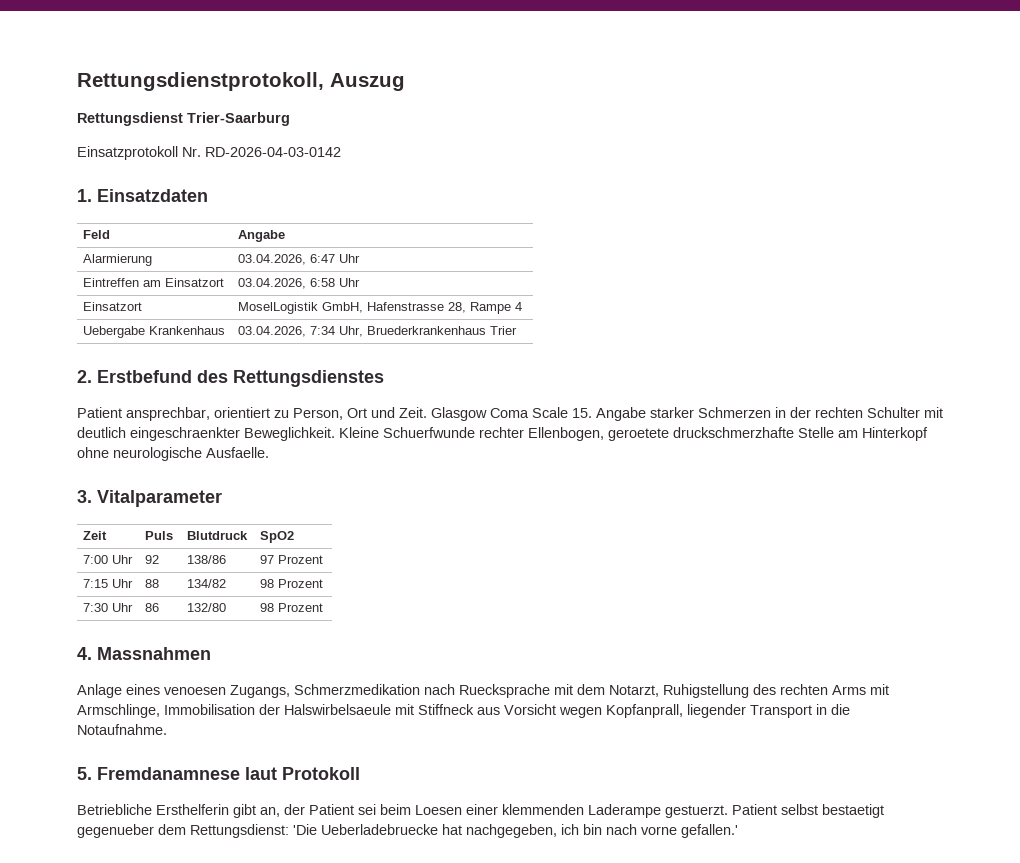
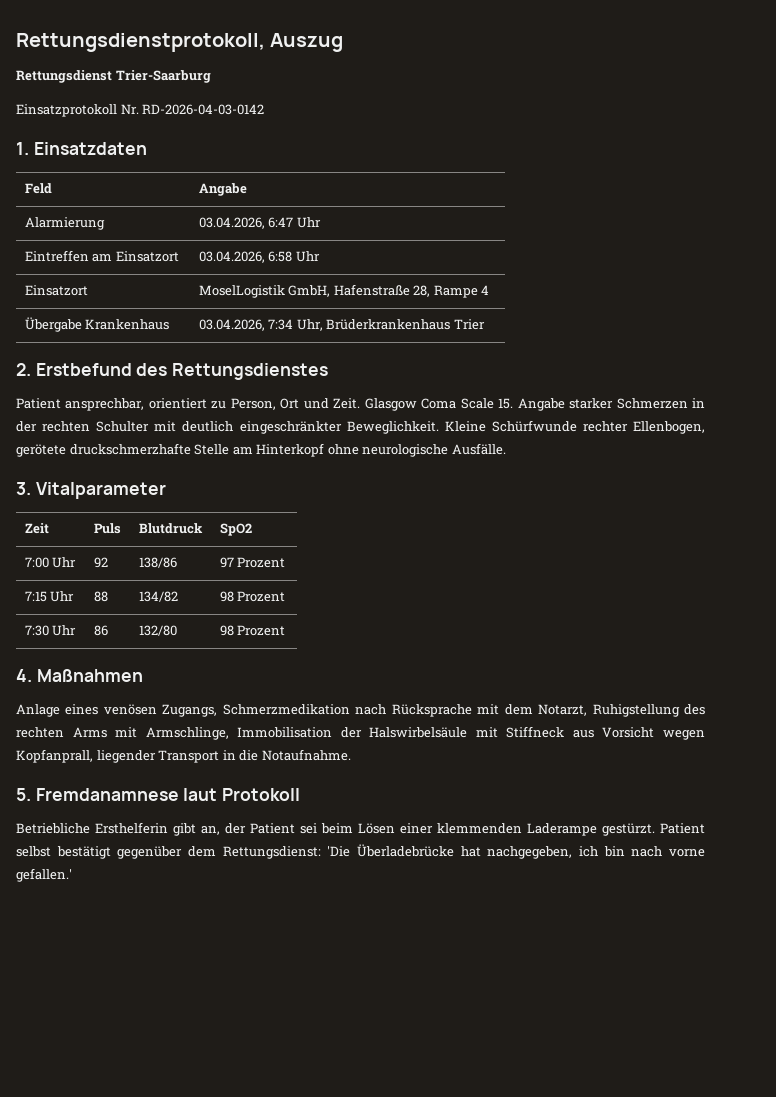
- Einsatzort | MoselLogistik GmbH, Hafenstrasse 28, Rampe 4
+ Einsatzort | MoselLogistik GmbH, Hafenstraße 28, Rampe 4
- Uebergabe Krankenhaus | 03.04.2026, 7:34 Uhr, Bruederkrankenhaus Trier
+ Übergabe Krankenhaus | 03.04.2026, 7:34 Uhr, Brüderkrankenhaus Trier
- Glasgow Coma Scale 15. Angabe starker Schmerzen in der rechten Schulter mit deutlich eingeschraenkter Beweglichkeit.
+ Glasgow Coma Scale 15. Angabe starker Schmerzen in der rechten Schulter mit deutlich eingeschränkter Beweglichkeit.
- Kleine Schuerfwunde rechter Ellenbogen, geroetete druckschmerzhafte Stelle am Hinterkopf ohne neurologische Ausfaelle.
+ Kleine Schürfwunde rechter Ellenbogen, gerötete druckschmerzhafte Stelle am Hinterkopf ohne neurologische Ausfälle.
- 4. Massnahmen
+ 4. Maßnahmen
- Anlage eines venoesen Zugangs, Schmerzmedikation nach Ruecksprache mit dem Notarzt, Ruhigstellung des rechten Arms mit Armschlinge, Immobilisation der Halswirbelsaeule mit Stiffneck aus Vorsicht wegen Kopfanprall, liegender Transport in die Notaufnahme.
+ Anlage eines venösen Zugangs, Schmerzmedikation nach Rücksprache mit dem Notarzt, Ruhigstellung des rechten Arms mit Armschlinge, Immobilisation der Halswirbelsäule mit Stiffneck aus Vorsicht wegen Kopfanprall, liegender Transport in die Notaufnahme.
- Betriebliche Ersthelferin gibt an, der Patient sei beim Loesen einer klemmenden Laderampe gestuerzt.
+ Betriebliche Ersthelferin gibt an, der Patient sei beim Lösen einer klemmenden Laderampe gestürzt.
- Patient selbst bestaetigt gegenueber dem Rettungsdienst: 'Die Ueberladebruecke hat nachgegeben, ich bin nach vorne gefallen.'
+ Patient selbst bestätigt gegenüber dem Rettungsdienst: 'Die Überladebrücke hat nachgegeben, ich bin nach vorne gefallen.'

